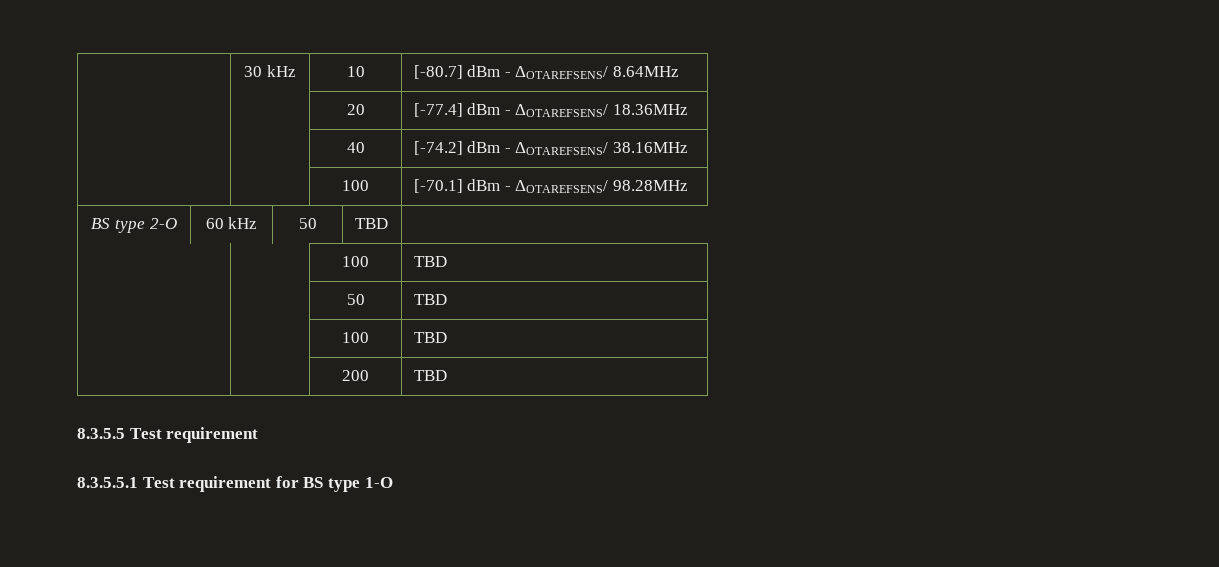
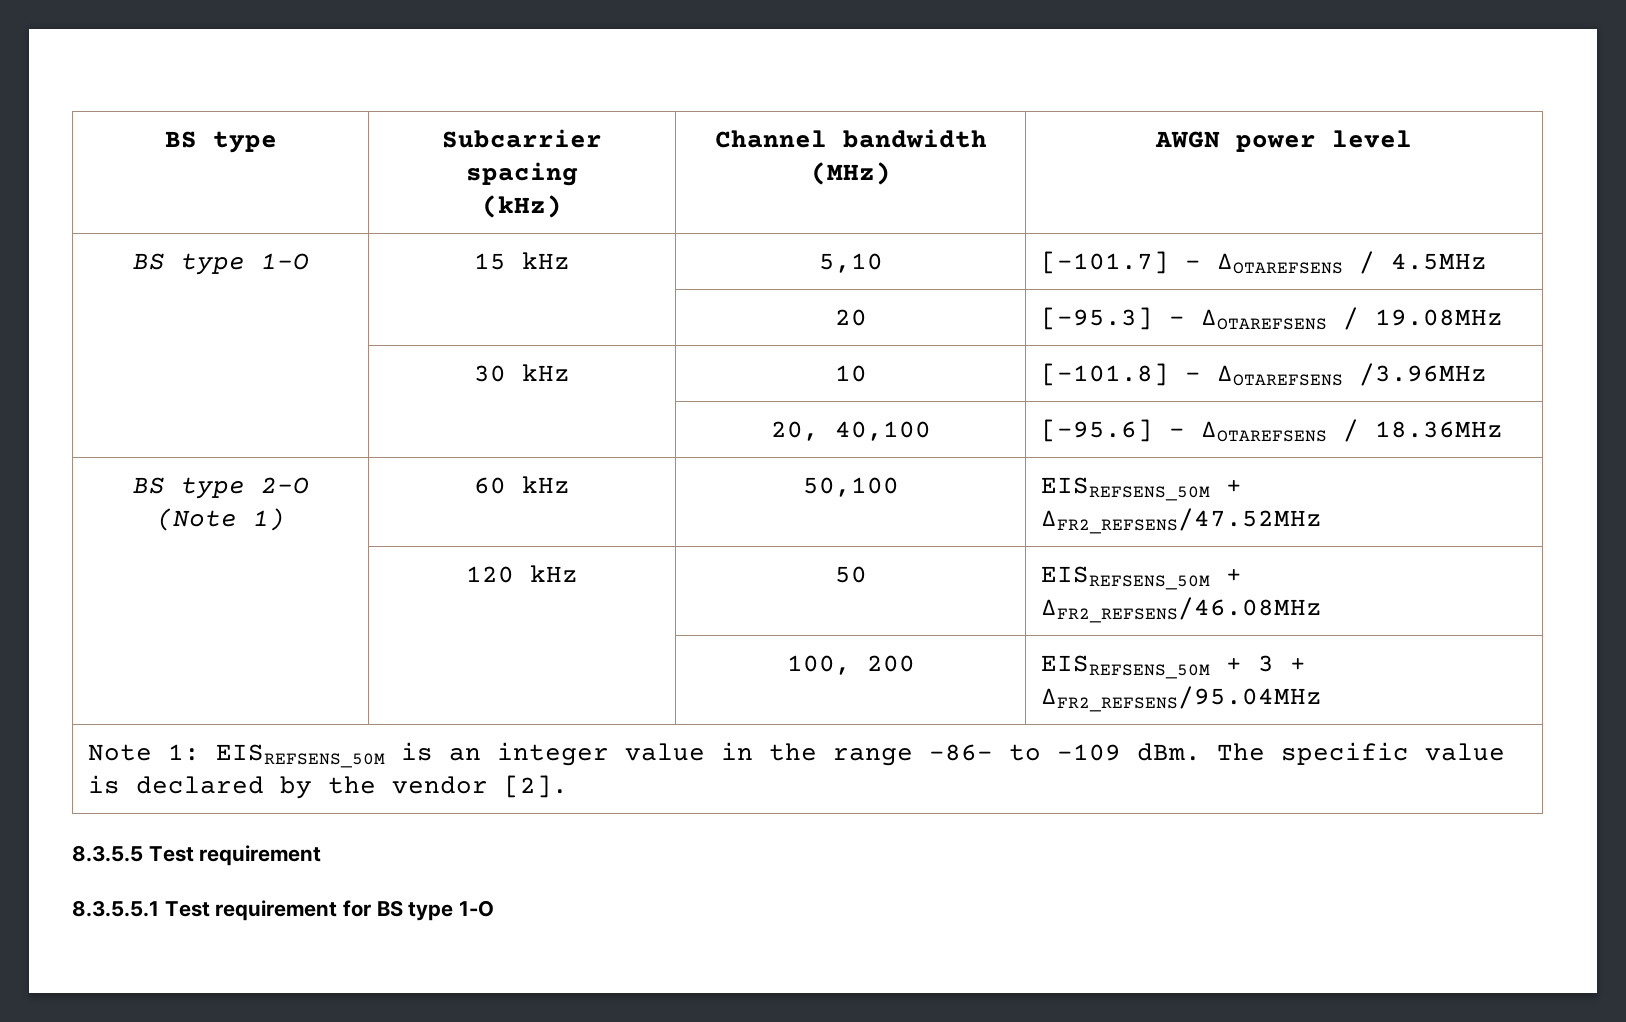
- | 30 kHz | 10 | [-80.7] dBm - ΔOTAREFSENS/ 8.64MHz
- | | 20 | [-77.4] dBm - ΔOTAREFSENS/ 18.36MHz
- | | 40 | [-74.2] dBm - ΔOTAREFSENS/ 38.16MHz
- | | 100 | [-70.1] dBm - ΔOTAREFSENS/ 98.28MHz
+ BS type | Subcarrier spacing
+ (kHz) | Channel bandwidth (MHz) | AWGN power level
+ BS type 1-O | 15 kHz | 5,10 | [-101.7] - ΔOTAREFSENS / 4.5MHz
+ | | 20 | [-95.3] - ΔOTAREFSENS / 19.08MHz
+ | 30 kHz | 10 | [-101.8] - ΔOTAREFSENS /3.96MHz
+ | | 20, 40,100 | [-95.6] - ΔOTAREFSENS / 18.36MHz
- BS type 2-O | 60 kHz | 50 | TBD
- | | 100 | TBD
- | | 50 | TBD
- | | 100 | TBD
- | | 200 | TBD
+ BS type 2-O (Note 1) | 60 kHz | 50,100 | EISREFSENS_50M + ΔFR2_REFSENS/47.52MHz
+ | 120 kHz | 50 | EISREFSENS_50M + ΔFR2_REFSENS/46.08MHz
+ | | 100, 200 | EISREFSENS_50M + 3 + ΔFR2_REFSENS/95.04MHz
+ Note 1: EISREFSENS_50M is an integer value in the range -86- to -109 dBm. The specific value is declared by the vendor [2].

